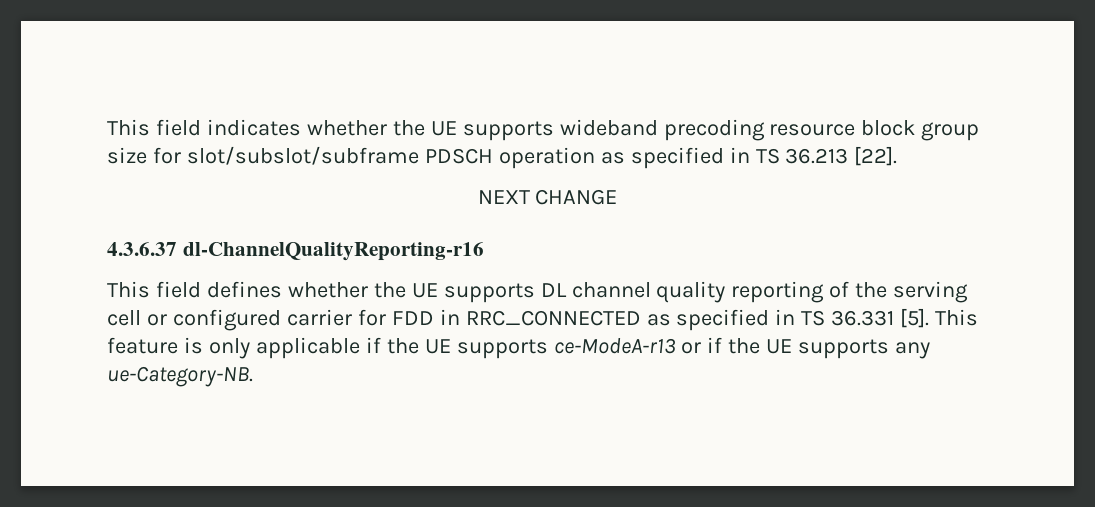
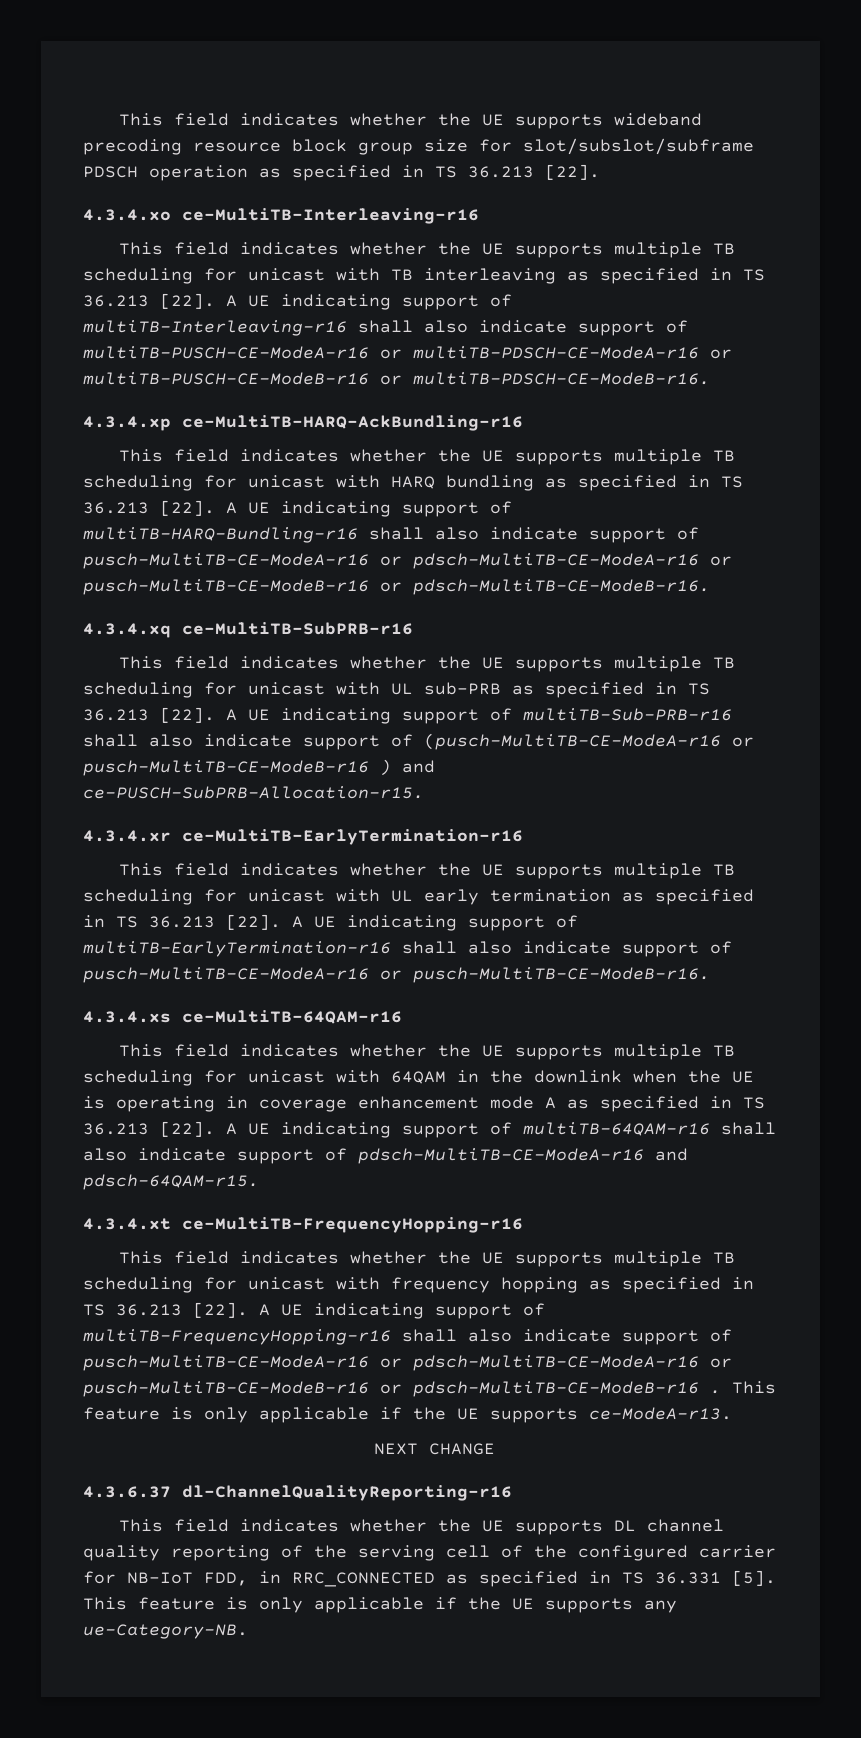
+ 4.3.4.xo ce-MultiTB-Interleaving-r16
+ This field indicates whether the UE supports multiple TB scheduling for unicast with TB interleaving as specified in TS 36.213 [22]. A UE indicating support of multiTB-Interleaving-r16 shall also indicate support of multiTB-PUSCH-CE-ModeA-r16 or multiTB-PDSCH-CE-ModeA-r16 or multiTB-PUSCH-CE-ModeB-r16 or multiTB-PDSCH-CE-ModeB-r16.
+ 4.3.4.xp ce-MultiTB-HARQ-AckBundling-r16
+ This field indicates whether the UE supports multiple TB scheduling for unicast with HARQ bundling as specified in TS 36.213 [22]. A UE indicating support of multiTB-HARQ-Bundling-r16 shall also indicate support of pusch-MultiTB-CE-ModeA-r16 or pdsch-MultiTB-CE-ModeA-r16 or pusch-MultiTB-CE-ModeB-r16 or pdsch-MultiTB-CE-ModeB-r16.
+ 4.3.4.xq ce-MultiTB-SubPRB-r16
+ This field indicates whether the UE supports multiple TB scheduling for unicast with UL sub-PRB as specified in TS 36.213 [22]. A UE indicating support of multiTB-Sub-PRB-r16 shall also indicate support of (pusch-MultiTB-CE-ModeA-r16 or pusch-MultiTB-CE-ModeB-r16 ) and ce-PUSCH-SubPRB-Allocation-r15.
+ 4.3.4.xr ce-MultiTB-EarlyTermination-r16
+ This field indicates whether the UE supports multiple TB scheduling for unicast with UL early termination as specified in TS 36.213 [22]. A UE indicating support of multiTB-EarlyTermination-r16 shall also indicate support of pusch-MultiTB-CE-ModeA-r16 or pusch-MultiTB-CE-ModeB-r16.
+ 4.3.4.xs ce-MultiTB-64QAM-r16
+ This field indicates whether the UE supports multiple TB scheduling for unicast with 64QAM in the downlink when the UE is operating in coverage enhancement mode A as specified in TS 36.213 [22]. A UE indicating support of multiTB-64QAM-r16 shall also indicate support of pdsch-MultiTB-CE-ModeA-r16 and pdsch-64QAM-r15.
+ 4.3.4.xt ce-MultiTB-FrequencyHopping-r16
+ This field indicates whether the UE supports multiple TB scheduling for unicast with frequency hopping as specified in TS 36.213 [22]. A UE indicating support of multiTB-FrequencyHopping-r16 shall also indicate support of pusch-MultiTB-CE-ModeA-r16 or pdsch-MultiTB-CE-ModeA-r16 or pusch-MultiTB-CE-ModeB-r16 or pdsch-MultiTB-CE-ModeB-r16 . This feature is only applicable if the UE supports ce-ModeA-r13.
- This field defines whether the UE supports DL channel quality reporting of the serving cell or configured carrier for FDD in RRC_CONNECTED as specified in TS 36.331 [5].
+ This field indicates whether the UE supports DL channel quality reporting of the serving cell of the configured carrier for NB-IoT FDD, in RRC_CONNECTED as specified in TS 36.331 [5].
- This feature is only applicable if the UE supports ce-ModeA-r13 or if the UE supports any ue-Category-NB.
+ This feature is only applicable if the UE supports any ue-Category-NB.

